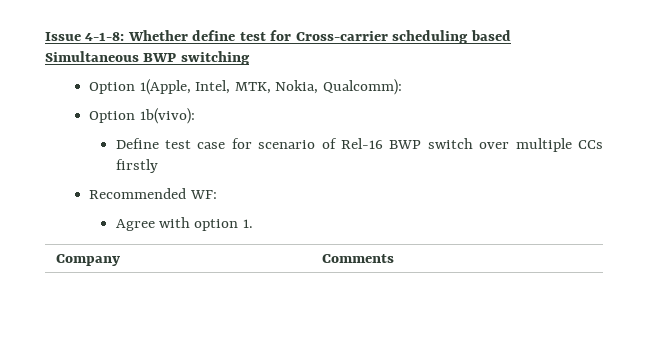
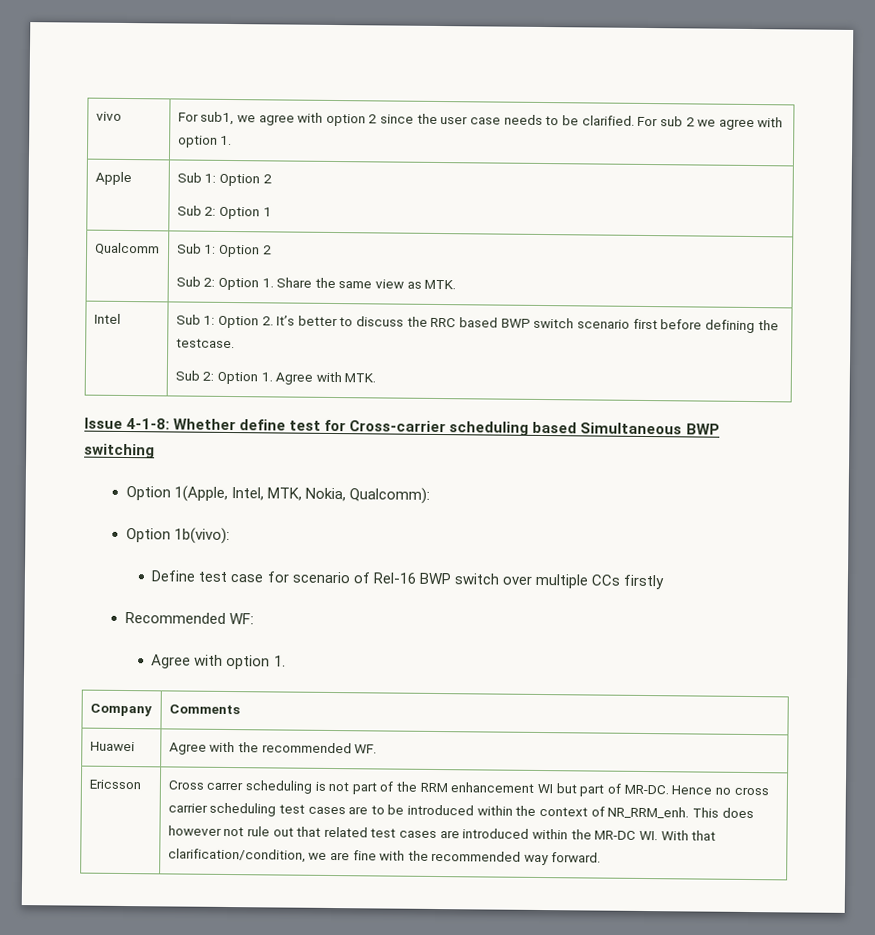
+ vivo | For sub1, we agree with option 2 since the user case needs to be clarified. For sub 2 we agree with option 1.
+ Apple | Sub 1: Option 2
+ Sub 2: Option 1
+ Qualcomm | Sub 1: Option 2
+ Sub 2: Option 1. Share the same view as MTK.
+ Intel | Sub 1: Option 2. It’s better to discuss the RRC based BWP switch scenario first before defining the testcase.
+ Sub 2: Option 1. Agree with MTK.
+ Huawei | Agree with the recommended WF.
+ Ericsson | Cross carrer scheduling is not part of the RRM enhancement WI but part of MR-DC. Hence no cross carrier scheduling test cases are to be introduced within the context of NR_RRM_enh. This does however not rule out that related test cases are introduced within the MR-DC WI. With that clarification/condition, we are fine with the recommended way forward.

